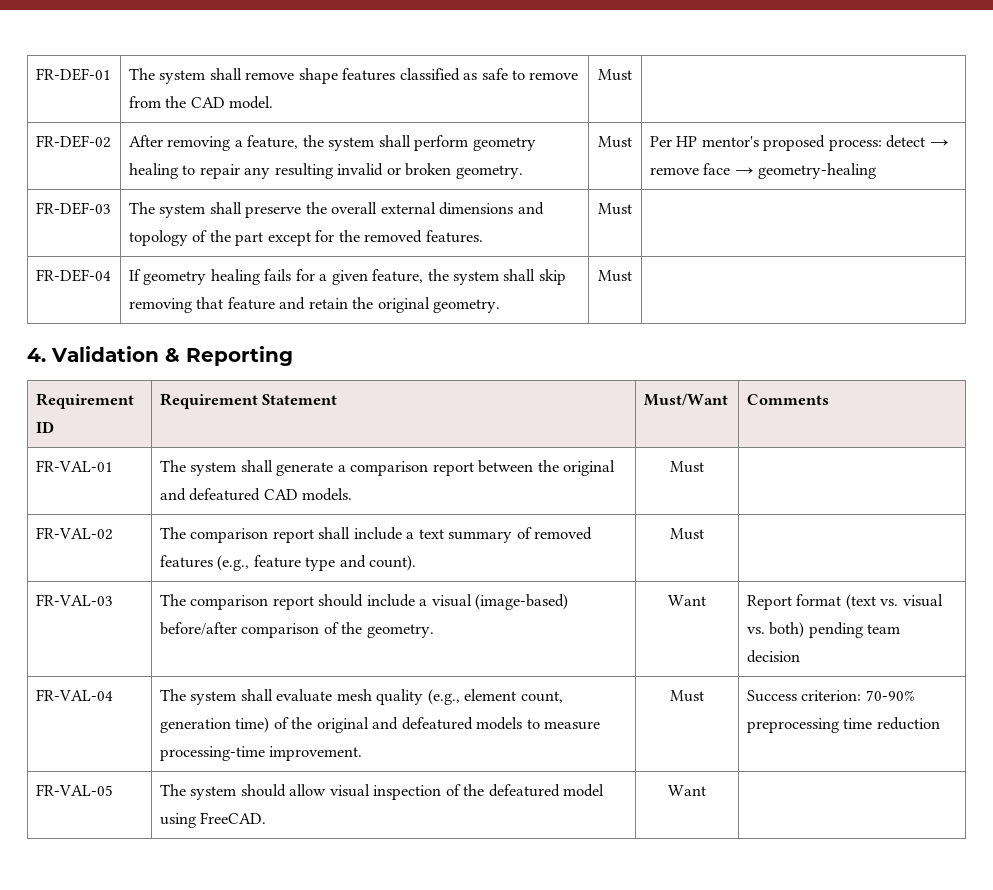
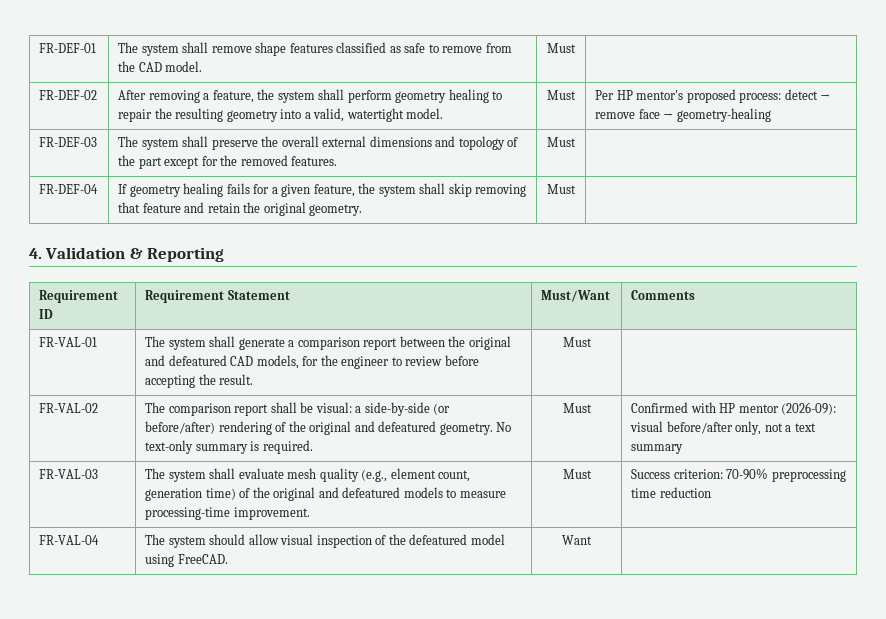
- FR-DEF-02 | After removing a feature, the system shall perform geometry healing to repair any resulting invalid or broken geometry. | Must | Per HP mentor's proposed process: detect → remove face → geometry-healing
+ FR-DEF-02 | After removing a feature, the system shall perform geometry healing to repair the resulting geometry into a valid, watertight model. | Must | Per HP mentor's proposed process: detect → remove face → geometry-healing
- FR-VAL-01 | The system shall generate a comparison report between the original and defeatured CAD models. | Must |
+ FR-VAL-01 | The system shall generate a comparison report between the original and defeatured CAD models, for the engineer to review before accepting the result. | Must |
- FR-VAL-02 | The comparison report shall include a text summary of removed features (e.g., feature type and count). | Must |
- FR-VAL-03 | The comparison report should include a visual (image-based) before/after comparison of the geometry. | Want | Report format (text vs. visual vs. both) pending team decision
- FR-VAL-04 | The system shall evaluate mesh quality (e.g., element count, generation time) of the original and defeatured models to measure processing-time improvement. | Must | Success criterion: 70-90% preprocessing time reduction
+ FR-VAL-02 | The comparison report shall be visual: a side-by-side (or before/after) rendering of the original and defeatured geometry. No text-only summary is required. | Must | Confirmed with HP mentor (2026-09): visual before/after only, not a text summary
+ FR-VAL-03 | The system shall evaluate mesh quality (e.g., element count, generation time) of the original and defeatured models to measure processing-time improvement. | Must | Success criterion: 70-90% preprocessing time reduction
- FR-VAL-05 | The system should allow visual inspection of the defeatured model using FreeCAD. | Want |
+ FR-VAL-04 | The system should allow visual inspection of the defeatured model using FreeCAD. | Want |

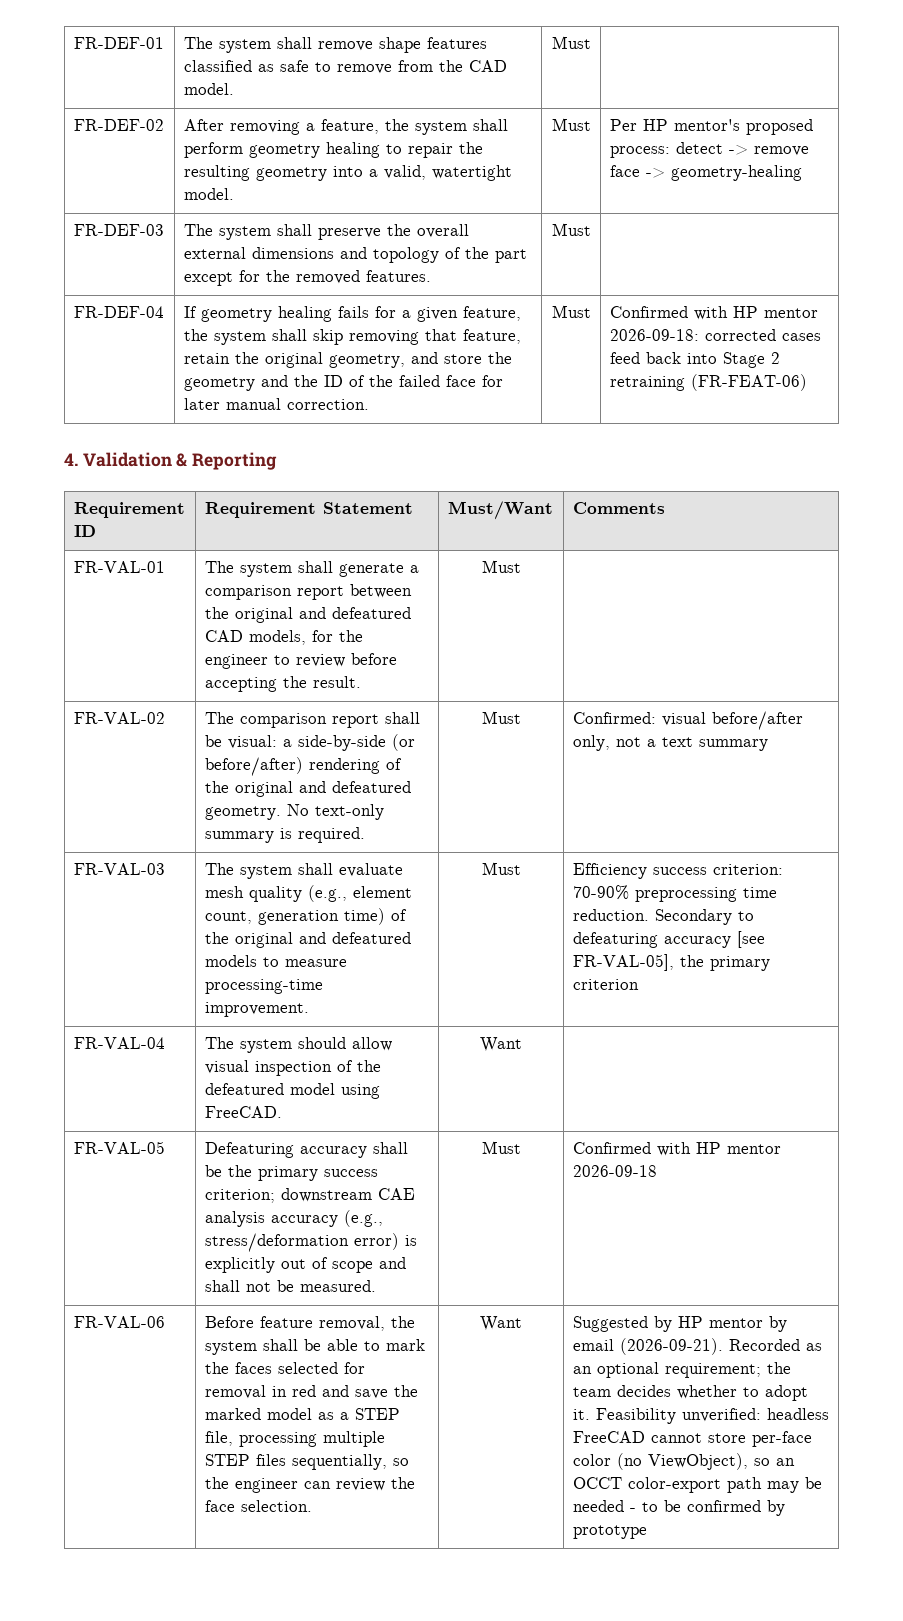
- FR-DEF-02 | After removing a feature, the system shall perform geometry healing to repair the resulting geometry into a valid, watertight model. | Must | Per HP mentor's proposed process: detect → remove face → geometry-healing
+ FR-DEF-02 | After removing a feature, the system shall perform geometry healing to repair the resulting geometry into a valid, watertight model. | Must | Per HP mentor's proposed process: detect -> remove face -> geometry-healing
- If geometry healing fails for a given feature, the system shall skip removing that feature and retain the original geometry. | Must
+ If geometry healing fails for a given feature, the system shall skip removing that feature, retain the original geometry, and store the geometry and the ID of the failed face for later manual correction. | Must | Confirmed with HP mentor 2026-09-18: corrected cases feed back into Stage 2 retraining (FR-FEAT-06)
- FR-VAL-02 | The comparison report shall be visual: a side-by-side (or before/after) rendering of the original and defeatured geometry. No text-only summary is required. | Must | Confirmed with HP mentor (2026-09): visual before/after only, not a text summary
+ FR-VAL-02 | The comparison report shall be visual: a side-by-side (or before/after) rendering of the original and defeatured geometry. No text-only summary is required. | Must | Confirmed: visual before/after only, not a text summary
- FR-VAL-03 | The system shall evaluate mesh quality (e.g., element count, generation time) of the original and defeatured models to measure processing-time improvement. | Must | Success criterion: 70-90% preprocessing time reduction
+ FR-VAL-03 | The system shall evaluate mesh quality (e.g., element count, generation time) of the original and defeatured models to measure processing-time improvement. | Must | Efficiency success criterion: 70-90% preprocessing time reduction. Secondary to defeaturing accuracy [see FR-VAL-05], the primary criterion
+ FR-VAL-05 | Defeaturing accuracy shall be the primary success criterion; downstream CAE analysis accuracy (e.g., stress/deformation error) is explicitly out of scope and shall not be measured. | Must | Confirmed with HP mentor 2026-09-18
+ FR-VAL-06 | Before feature removal, the system shall be able to mark the faces selected for removal in red and save the marked model as a STEP file, processing multiple STEP files sequentially, so the engineer can review the face selection. | Want | Suggested by HP mentor by email (2026-09-21). Recorded as an optional requirement; the team decides whether to adopt it. Feasibility unverified: headless FreeCAD cannot store per-face color (no ViewObject), so an OCCT color-export path may be needed - to be confirmed by prototype

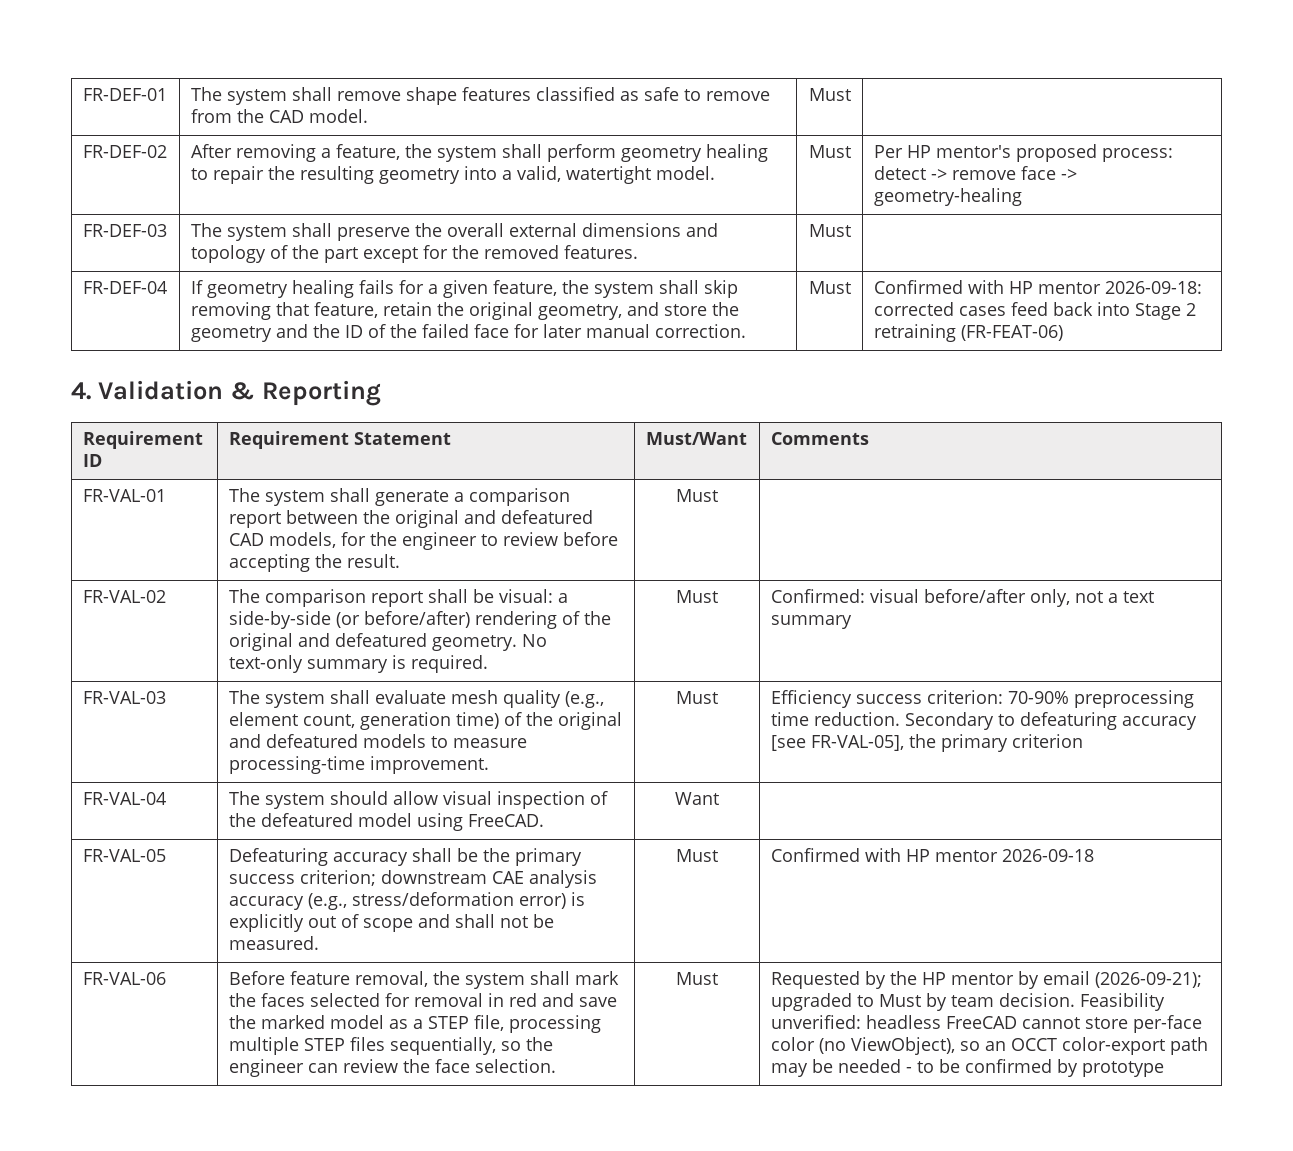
- Before feature removal, the system shall be able to mark the faces selected for removal in red and save the marked model as a STEP file, processing multiple STEP files sequentially, so the engineer can review the face selection.
+ Before feature removal, the system shall mark the faces selected for removal in red and save the marked model as a STEP file, processing multiple STEP files sequentially, so the engineer can review the face selection.
- Want | Suggested by HP mentor by email (2026-09-21). Recorded as an optional requirement; the team decides whether to adopt it.
+ Must | Requested by the HP mentor by email (2026-09-21); upgraded to Must by team decision.

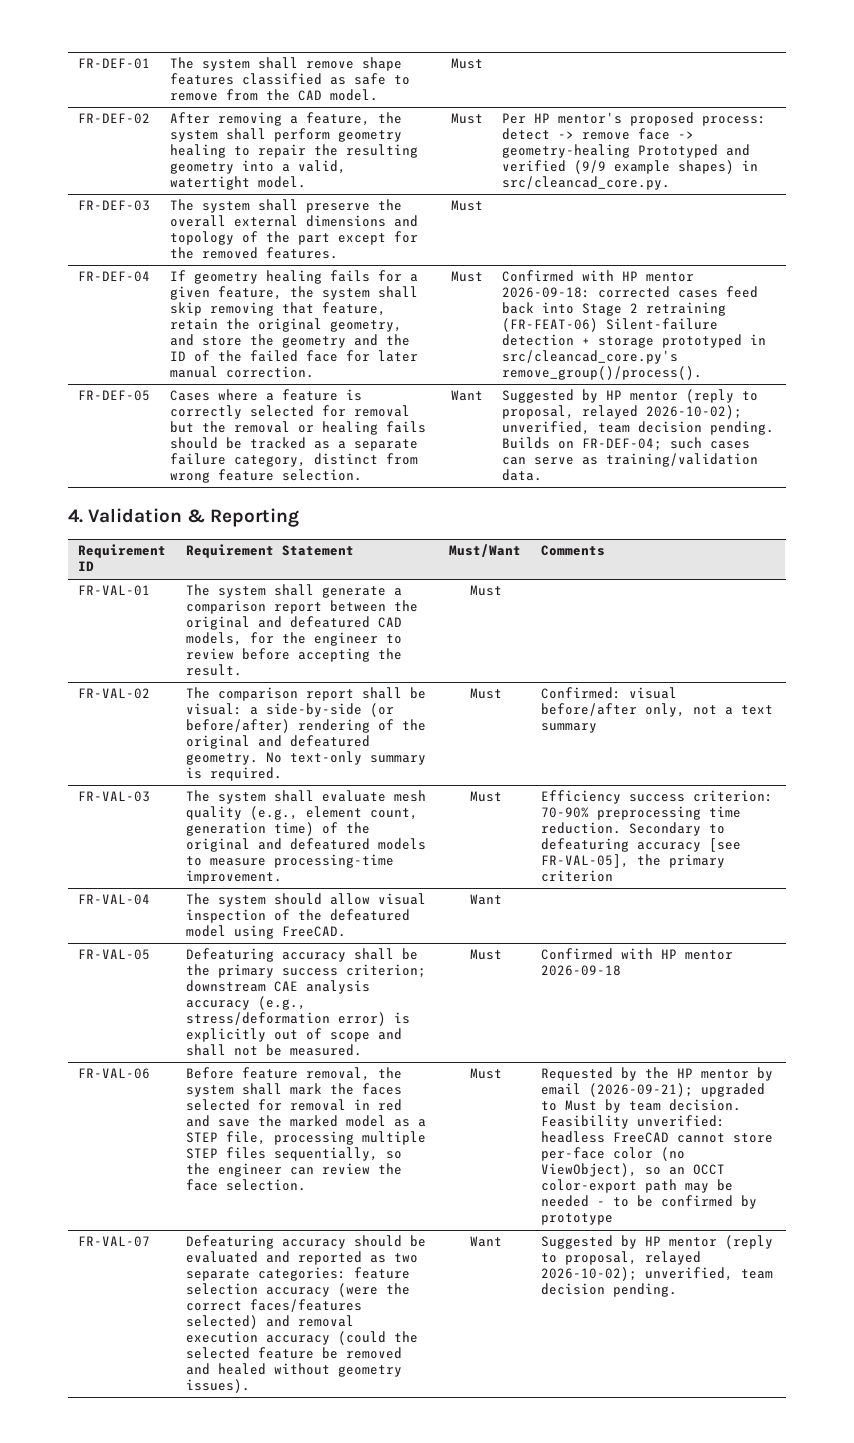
- Per HP mentor's proposed process: detect -> remove face -> geometry-healing
+ Per HP mentor's proposed process: detect -> remove face -> geometry-healing Prototyped and verified (9/9 example shapes) in src/cleancad_core.py.
- Confirmed with HP mentor 2026-09-18: corrected cases feed back into Stage 2 retraining (FR-FEAT-06)
+ Confirmed with HP mentor 2026-09-18: corrected cases feed back into Stage 2 retraining (FR-FEAT-06) Silent-failure detection + storage prototyped in src/cleancad_core.py's remove_group()/process().
+ FR-DEF-05 | Cases where a feature is correctly selected for removal but the removal or healing fails should be tracked as a separate failure category, distinct from wrong feature selection. | Want | Suggested by HP mentor (reply to proposal, relayed 2026-10-02); unverified, team decision pending. Builds on FR-DEF-04; such cases can serve as training/validation data.
+ FR-VAL-07 | Defeaturing accuracy should be evaluated and reported as two separate categories: feature selection accuracy (were the correct faces/features selected) and removal execution accuracy (could the selected feature be removed and healed without geometry issues). | Want | Suggested by HP mentor (reply to proposal, relayed 2026-10-02); unverified, team decision pending.

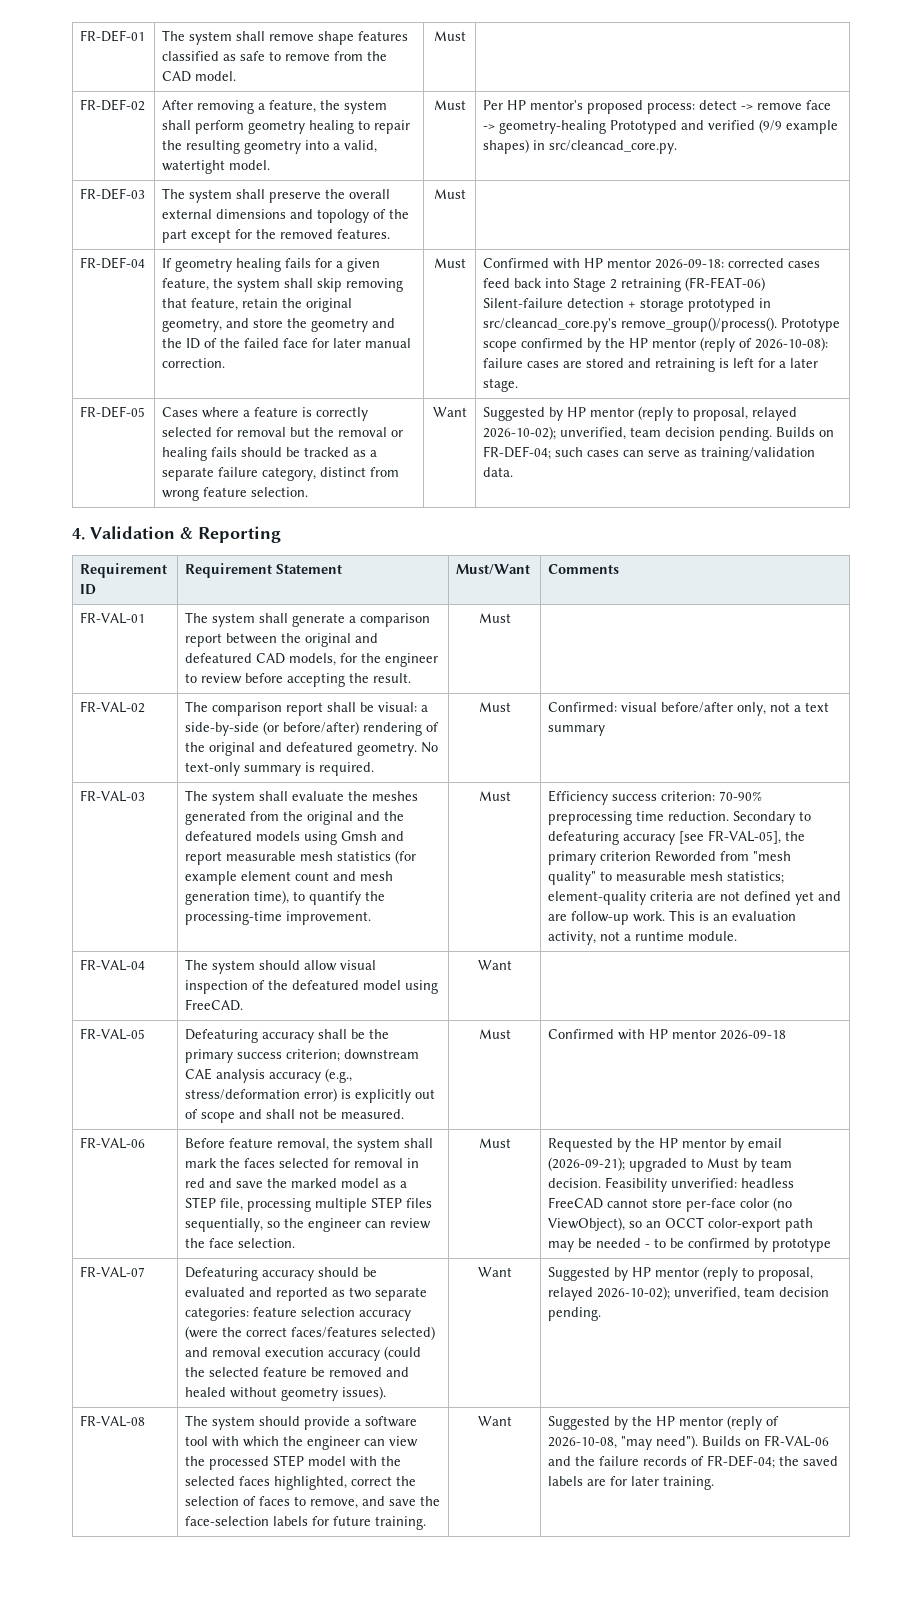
+ Prototype scope confirmed by the HP mentor (reply of 2026-10-08): failure cases are stored and retraining is left for a later stage.
- The system shall evaluate mesh quality (e.g., element count, generation time) of the original and defeatured models to measure processing-time improvement.
+ The system shall evaluate the meshes generated from the original and the defeatured models using Gmsh and report measurable mesh statistics (for example element count and mesh generation time), to quantify the processing-time improvement.
- Secondary to defeaturing accuracy [see FR-VAL-05], the primary criterion
+ Secondary to defeaturing accuracy [see FR-VAL-05], the primary criterion Reworded from "mesh quality" to measurable mesh statistics; element-quality criteria are not defined yet and are follow-up work. This is an evaluation activity, not a runtime module.
+ FR-VAL-08 | The system should provide a software tool with which the engineer can view the processed STEP model with the selected faces highlighted, correct the selection of faces to remove, and save the face-selection labels for future training. | Want | Suggested by the HP mentor (reply of 2026-10-08, "may need"). Builds on FR-VAL-06 and the failure records of FR-DEF-04; the saved labels are for later training.

